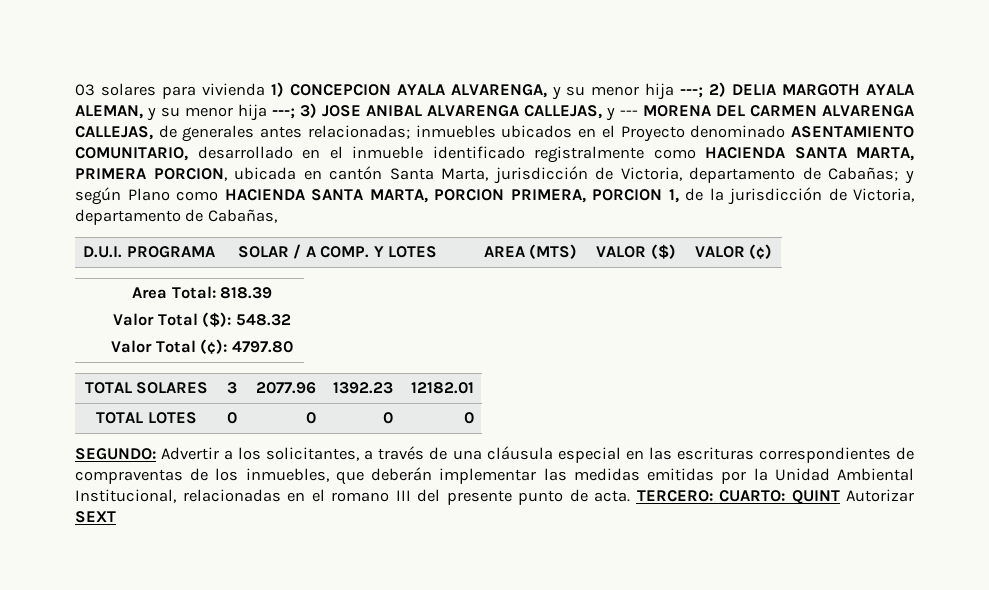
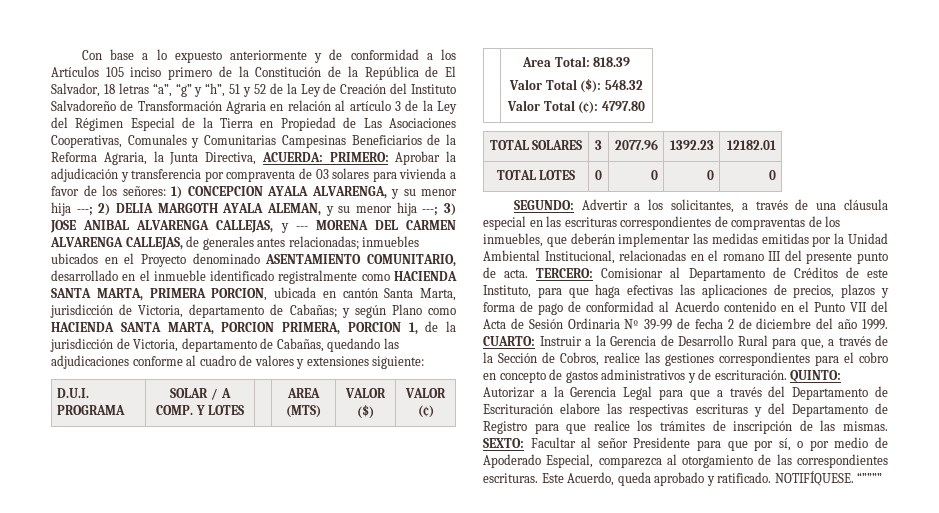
- 03 solares para vivienda 1) CONCEPCION AYALA ALVARENGA, y su menor hija ---;
+ Con base a lo expuesto anteriormente y de conformidad a los Artículos 105 inciso primero de la Constitución de la República de El Salvador, 18 letras “a”, “g” y “h”, 51 y 52 de la Ley de Creación del Instituto Salvadoreño de Transformación Agraria en relación al artículo 3 de la Ley del Régimen Especial de la Tierra en Propiedad de Las Asociaciones Cooperativas, Comunales y Comunitarias Campesinas Beneficiarios de la Reforma Agraria, la Junta Directiva, ACUERDA: PRIMERO: Aprobar la adjudicación y transferencia por compraventa de 03 solares para vivienda a favor de los señores: 1) CONCEPCION AYALA ALVARENGA, y su menor hija ---;
- y según Plano como HACIENDA SANTA MARTA, PORCION PRIMERA, PORCION 1, de la jurisdicción de Victoria, departamento de Cabañas,
+ y según Plano como HACIENDA SANTA MARTA, PORCION PRIMERA, PORCION 1, de la jurisdicción de Victoria, departamento de Cabañas, quedando las adjudicaciones conforme al cuadro de valores y extensiones siguiente:
- TERCERO: CUARTO: QUINT Autorizar SEXT
+ TERCERO: Comisionar al Departamento de Créditos de este Instituto, para que haga efectivas las aplicaciones de precios, plazos y forma de pago de conformidad al Acuerdo contenido en el Punto VII del Acta de Sesión Ordinaria Nº 39-99 de fecha 2 de diciembre del año 1999. CUARTO: Instruir a la Gerencia de Desarrollo Rural para que, a través de la Sección de Cobros, realice las gestiones correspondientes para el cobro en concepto de gastos administrativos y de escrituración. QUINTO: Autorizar a la Gerencia Legal para que a través del Departamento de Escrituración elabore las respectivas escrituras y del Departamento de Registro para que realice los trámites de inscripción de las mismas. SEXTO: Facultar al señor Presidente para que por sí, o por medio de Apoderado Especial, comparezca al otorgamiento de las correspondientes escrituras. Este Acuerdo, queda aprobado y ratificado. NOTIFÍQUESE. “””””

